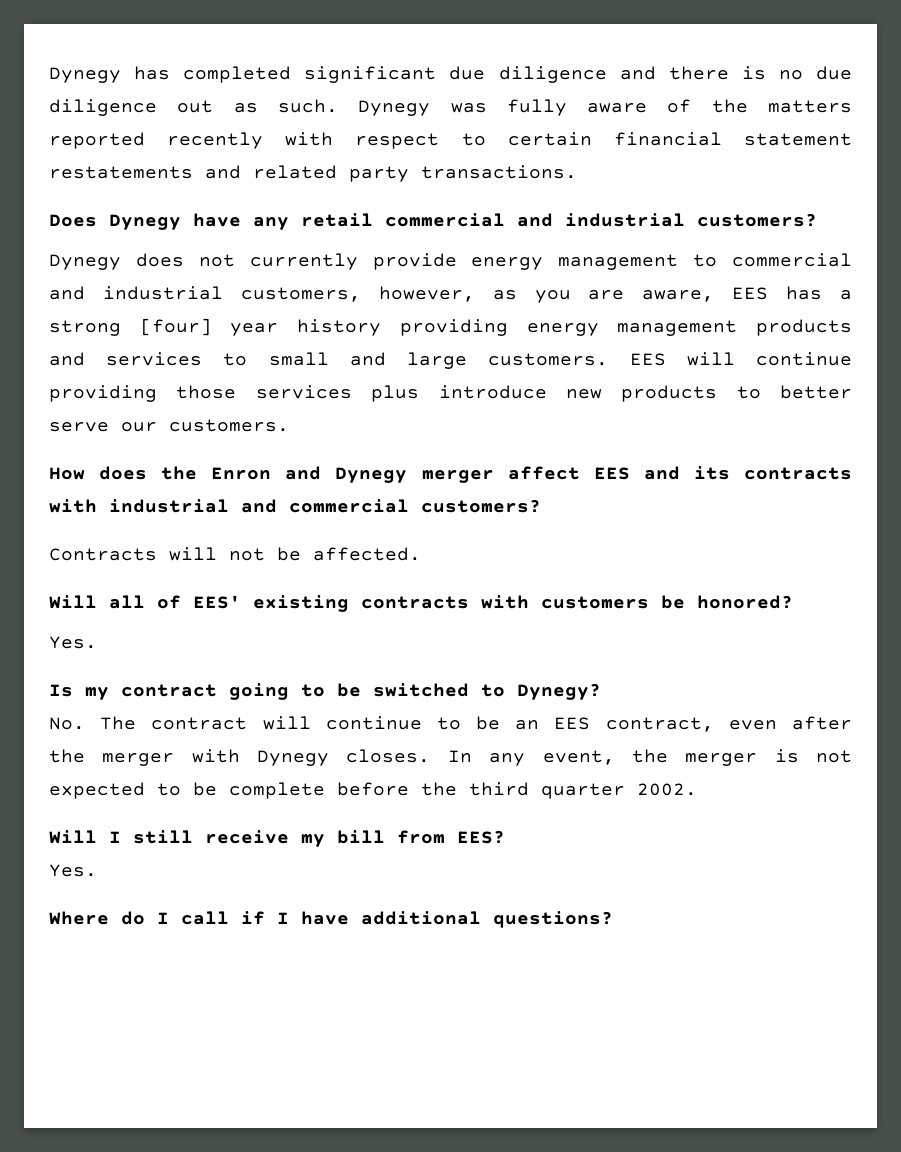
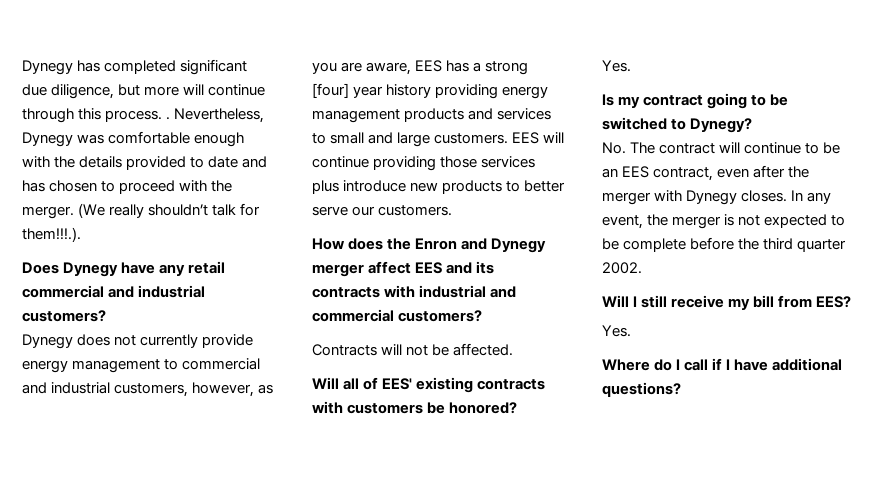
- Dynegy has completed significant due diligence and there is no due diligence out as such. Dynegy was fully aware of the matters reported recently with respect to certain financial statement restatements and related party transactions.
+ Dynegy has completed significant due diligence, but more will continue through this process. . Nevertheless, Dynegy was comfortable enough with the details provided to date and has chosen to proceed with the merger. (We really shouldn’t talk for them!!!.).

